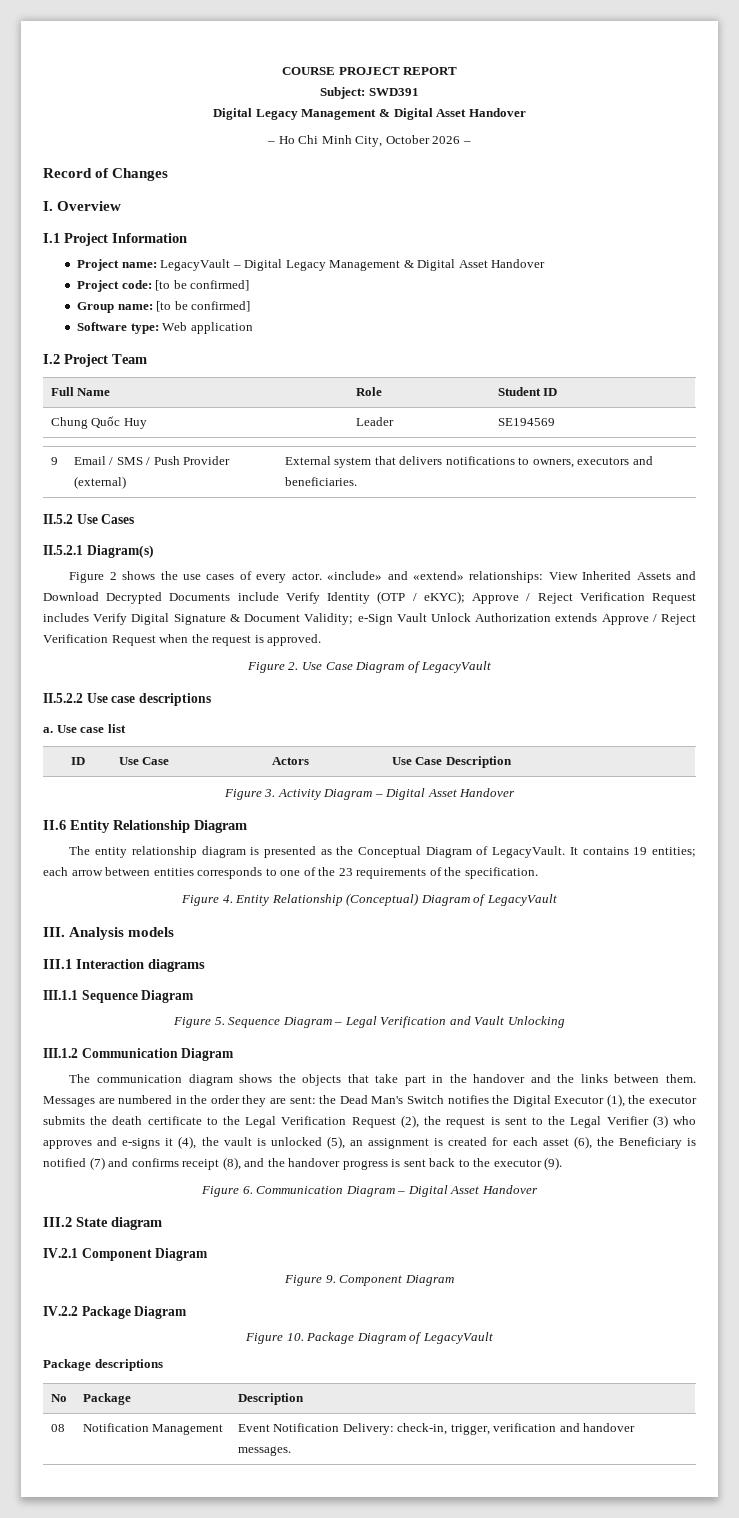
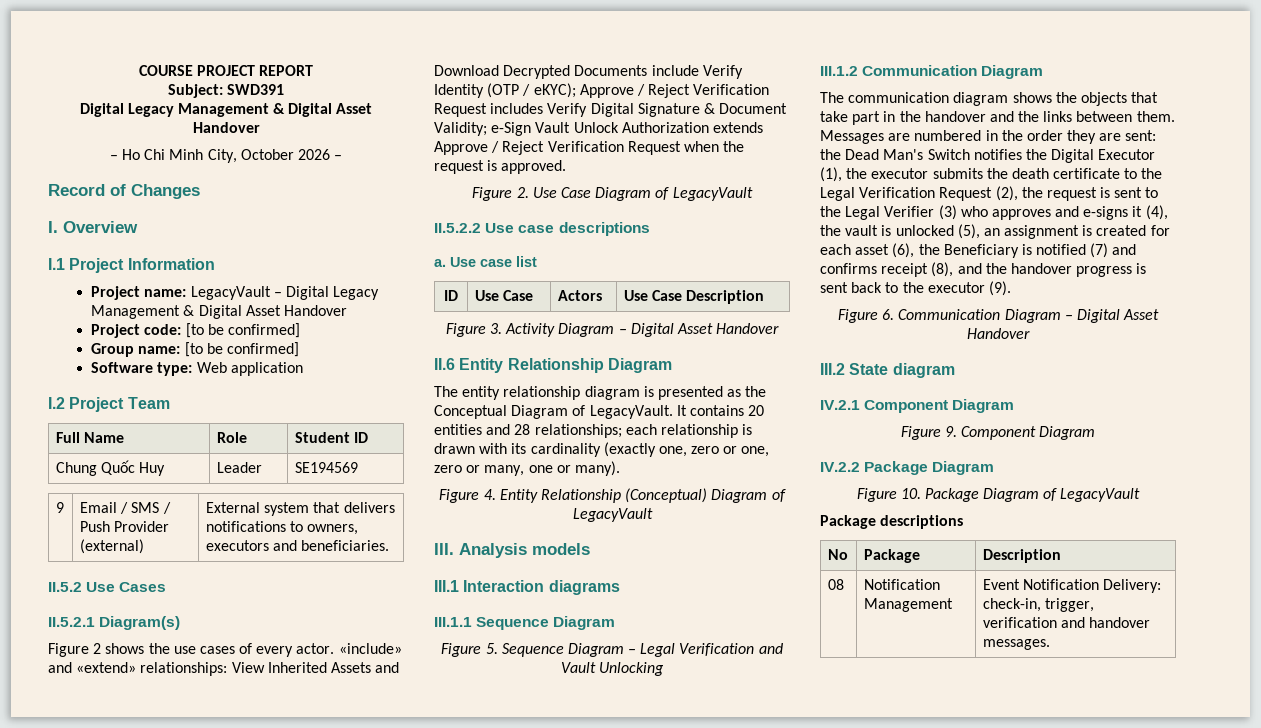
- It contains 19 entities; each arrow between entities corresponds to one of the 23 requirements of the specification.
+ It contains 20 entities and 28 relationships; each relationship is drawn with its cardinality (exactly one, zero or one, zero or many, one or many).

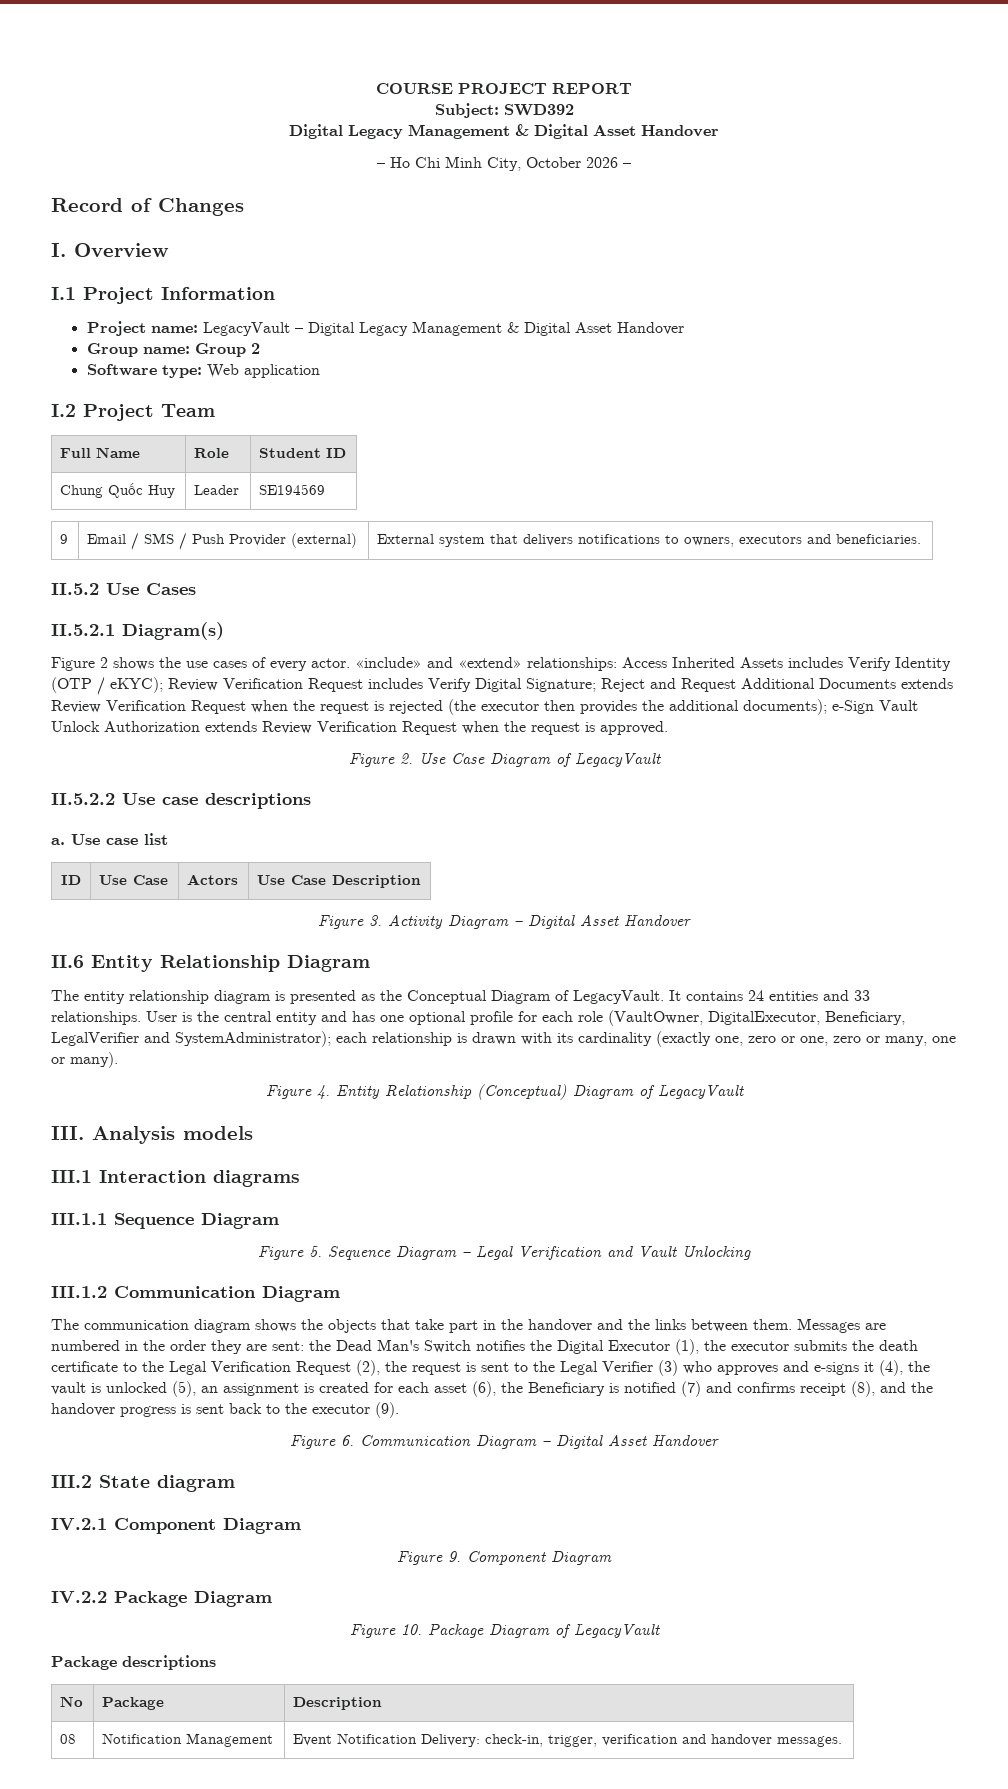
- Subject: SWD391
+ Subject: SWD392
- Project code: [to be confirmed]
- Group name: [to be confirmed]
+ Group name: Group 2
- «include» and «extend» relationships: View Inherited Assets and Download Decrypted Documents include Verify Identity (OTP / eKYC); Approve / Reject Verification Request includes Verify Digital Signature & Document Validity; e-Sign Vault Unlock Authorization extends Approve / Reject Verification Request when the request is approved.
+ «include» and «extend» relationships: Access Inherited Assets includes Verify Identity (OTP / eKYC); Review Verification Request includes Verify Digital Signature; Reject and Request Additional Documents extends Review Verification Request when the request is rejected (the executor then provides the additional documents); e-Sign Vault Unlock Authorization extends Review Verification Request when the request is approved.
- It contains 20 entities and 28 relationships; each relationship is drawn with its cardinality (exactly one, zero or one, zero or many, one or many).
+ It contains 24 entities and 33 relationships. User is the central entity and has one optional profile for each role (VaultOwner, DigitalExecutor, Beneficiary, LegalVerifier and SystemAdministrator); each relationship is drawn with its cardinality (exactly one, zero or one, zero or many, one or many).

